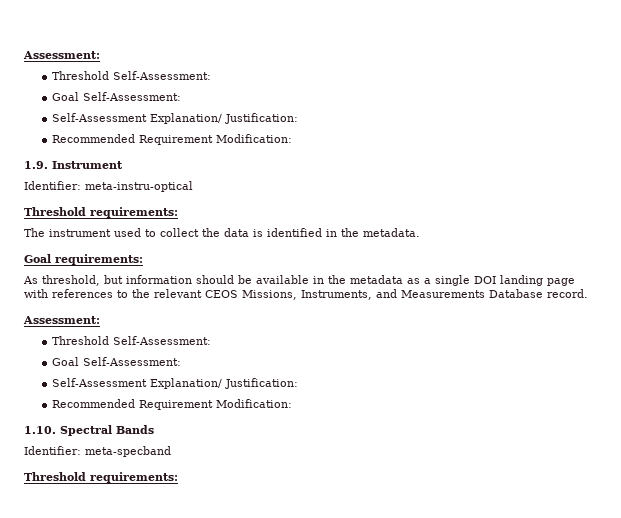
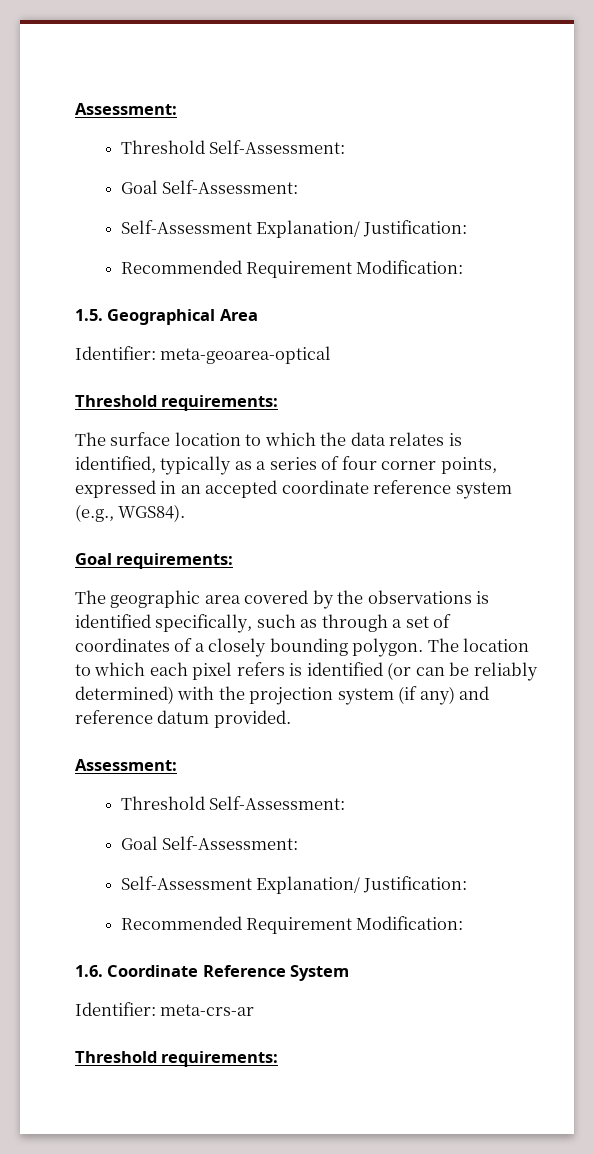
- 1.9. Instrument
- Identifier: meta-instru-optical
+ 1.5. Geographical Area
+ Identifier: meta-geoarea-optical
- The instrument used to collect the data is identified in the metadata.
+ The surface location to which the data relates is identified, typically as a series of four corner points, expressed in an accepted coordinate reference system (e.g., WGS84).
  Goal requirements:
- As threshold, but information should be available in the metadata as a single DOI landing page with references to the relevant CEOS Missions, Instruments, and Measurements Database record.
+ The geographic area covered by the observations is identified specifically, such as through a set of coordinates of a closely bounding polygon. The location to which each pixel refers is identified (or can be reliably determined) with the projection system (if any) and reference datum provided.
- 1.10. Spectral Bands
- Identifier: meta-specband
+ 1.6. Coordinate Reference System
+ Identifier: meta-crs-ar

